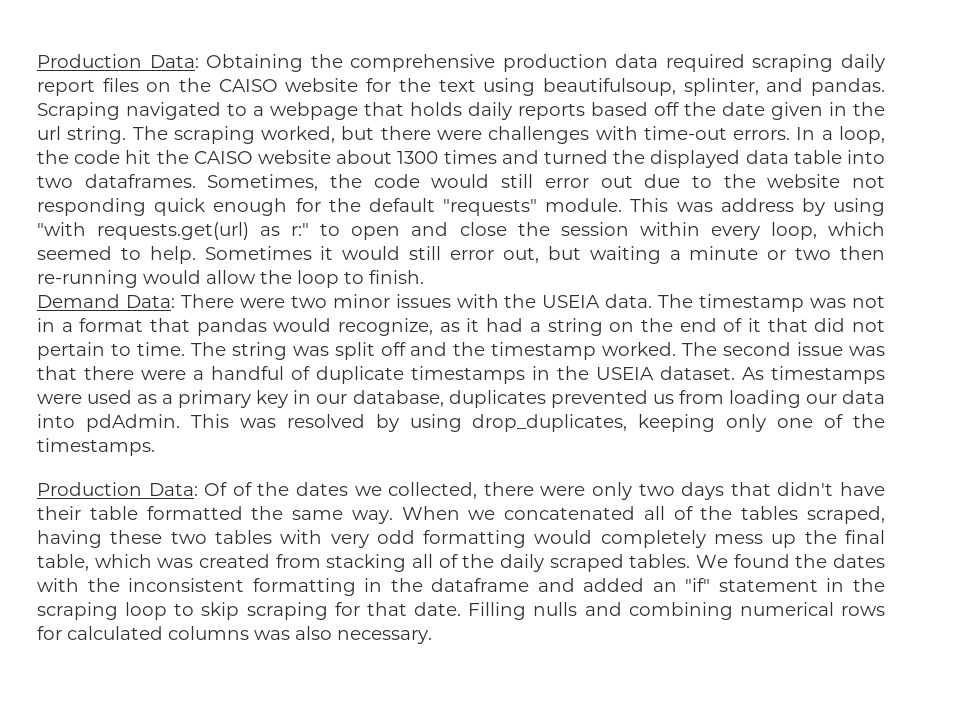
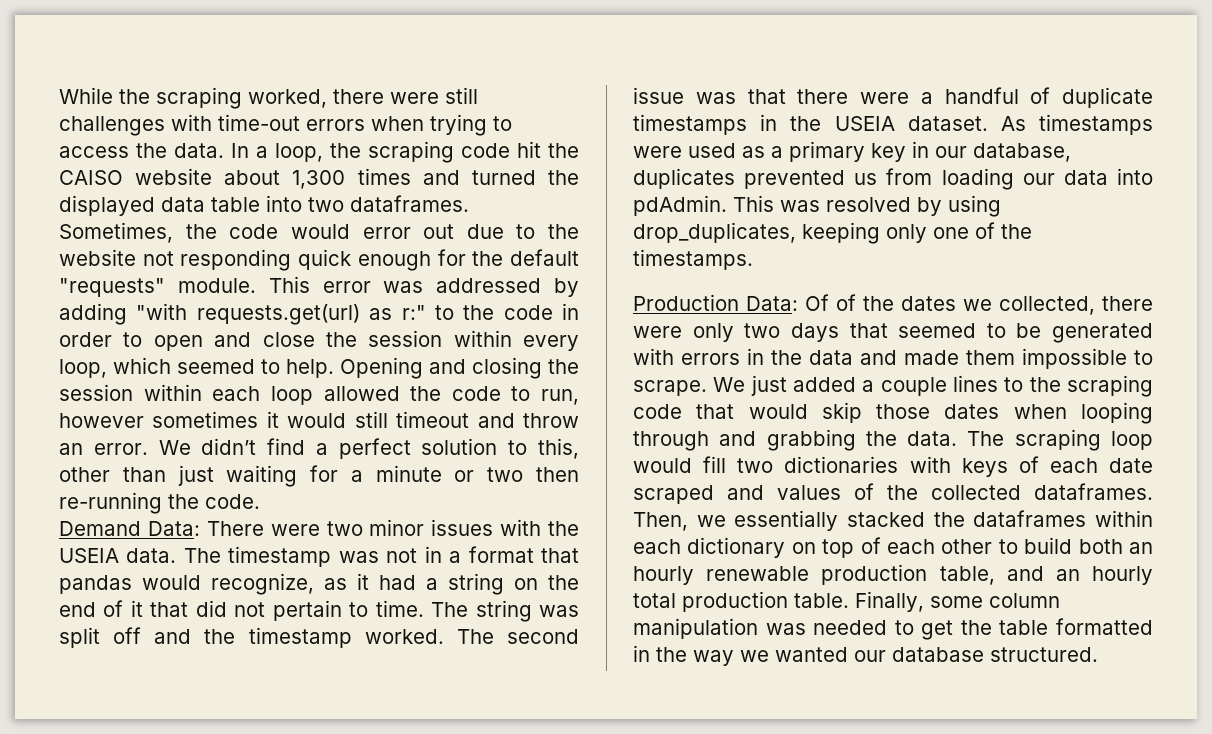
- Production Data: Obtaining the comprehensive production data required scraping daily report files on the CAISO website for the text using beautifulsoup, splinter, and pandas. Scraping navigated to a webpage that holds daily reports based off the date given in the url string. The scraping worked, but there were challenges with time-out errors.
+ While the scraping worked, there were still challenges with time-out errors when trying to access the data.
- In a loop, the code hit the CAISO website about 1300 times and turned the displayed data table into two dataframes.
+ In a loop, the scraping code hit the CAISO website about 1,300 times and turned the displayed data table into two dataframes.
- Sometimes, the code would still error out due to the website not responding quick enough for the default "requests" module.
+ Sometimes, the code would error out due to the website not responding quick enough for the default "requests" module.
- This was address by using "with requests.get(url) as r:" to open and close the session within every loop, which seemed to help.
+ This error was addressed by adding "with requests.get(url) as r:" to the code in order to open and close the session within every loop, which seemed to help.
- Sometimes it would still error out, but waiting a minute or two then re-running would allow the loop to finish.
+ Opening and closing the session within each loop allowed the code to run, however sometimes it would still timeout and throw an error. We didn’t find a perfect solution to this, other than just waiting for a minute or two then re-running the code.
- Production Data: Of of the dates we collected, there were only two days that didn't have their table formatted the same way. When we concatenated all of the tables scraped, having these two tables with very odd formatting would completely mess up the final table, which was created from stacking all of the daily scraped tables. We found the dates with the inconsistent formatting in the dataframe and added an "if" statement in the scraping loop to skip scraping for that date. Filling nulls and combining numerical rows for calculated columns was also necessary.
+ Production Data: Of of the dates we collected, there were only two days that seemed to be generated with errors in the data and made them impossible to scrape. We just added a couple lines to the scraping code that would skip those dates when looping through and grabbing the data. The scraping loop would fill two dictionaries with keys of each date scraped and values of the collected dataframes. Then, we essentially stacked the dataframes within each dictionary on top of each other to build both an hourly renewable production table, and an hourly total production table. Finally, some column manipulation was needed to get the table formatted in the way we wanted our database structured.

